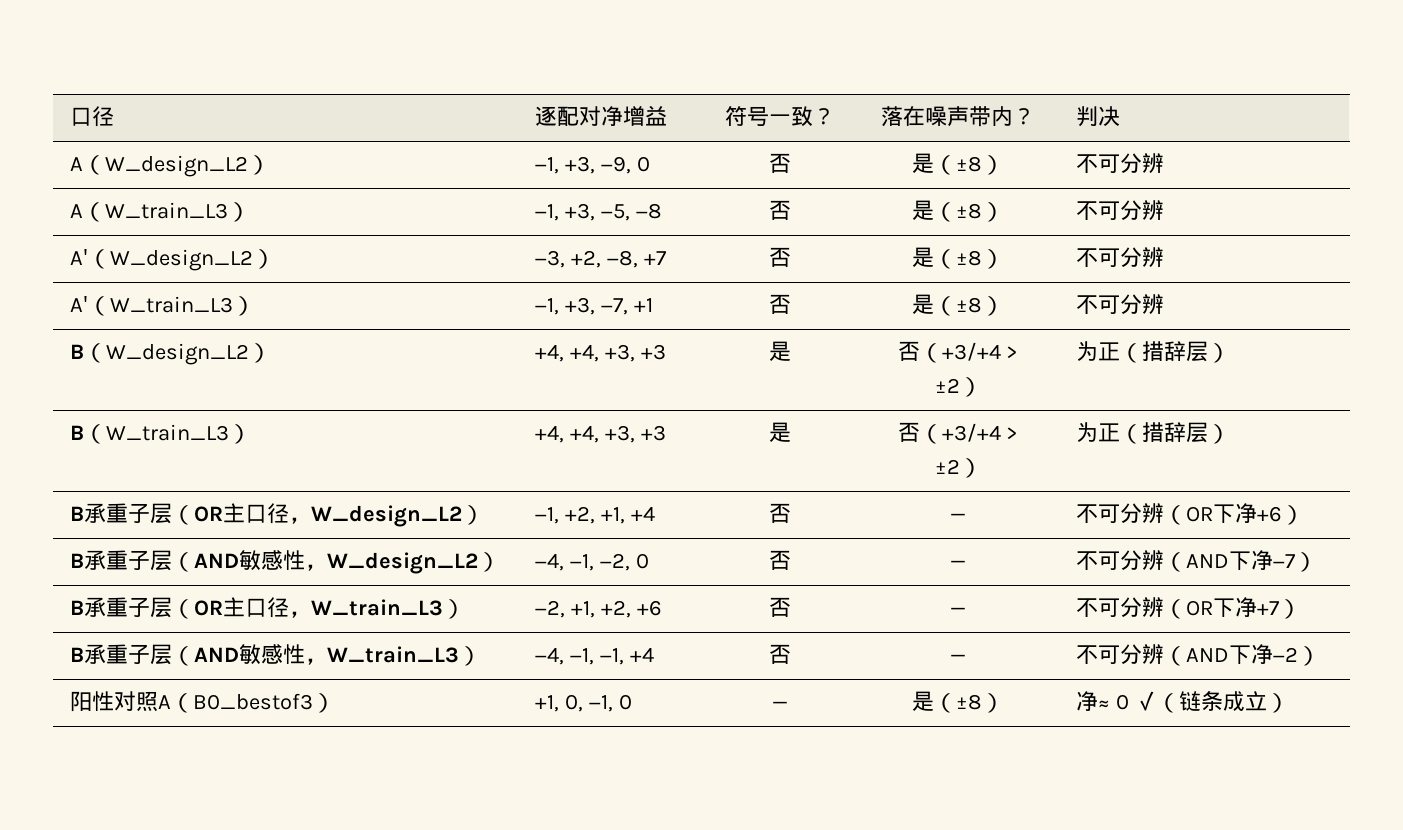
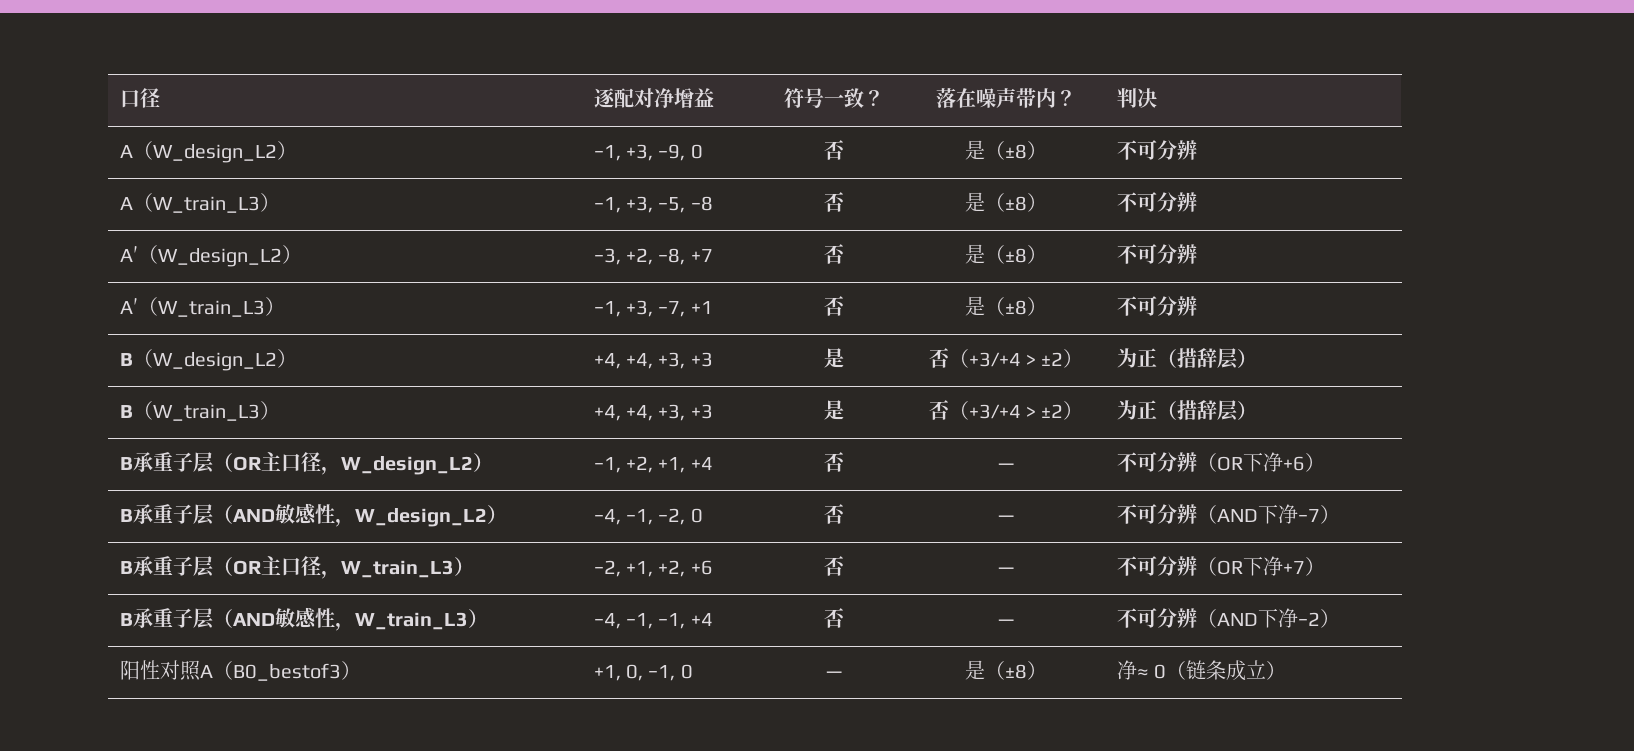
- 阳性对照A（B0_bestof3） | +1, 0, −1, 0 | — | 是（±8） | 净≈ 0 ✓（链条成立）
+ 阳性对照A（B0_bestof3） | +1, 0, −1, 0 | — | 是（±8） | 净≈ 0（链条成立）

